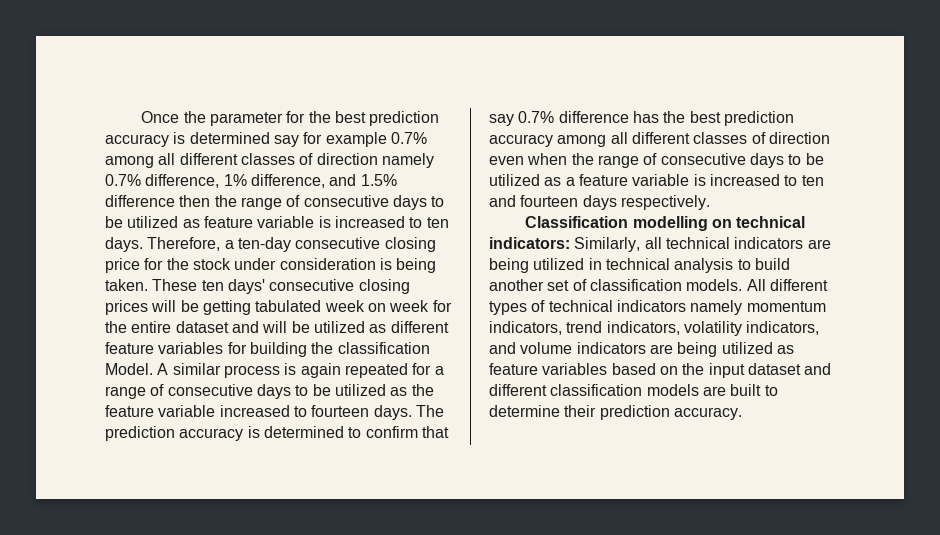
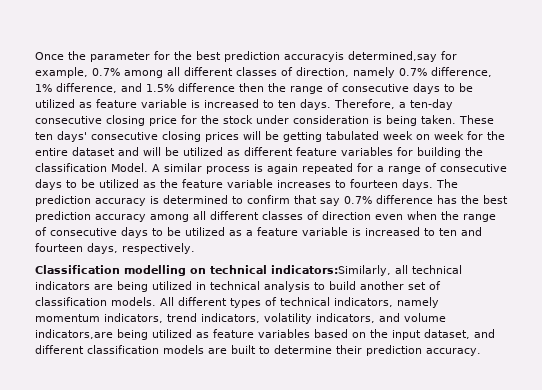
- Once the parameter for the best prediction accuracy is determined say for example 0.7% among all different classes of direction namely 0.7% difference, 1% difference, and 1.5% difference then the range of consecutive days to be utilized as feature variable is increased to ten days.
+ Once the parameter for the best prediction accuracyis determined,say for example, 0.7% among all different classes of direction, namely 0.7% difference, 1% difference, and 1.5% difference then the range of consecutive days to be utilized as feature variable is increased to ten days.
- A similar process is again repeated for a range of consecutive days to be utilized as the feature variable increased to fourteen days.
+ A similar process is again repeated for a range of consecutive days to be utilized as the feature variable increases to fourteen days.
- The prediction accuracy is determined to confirm that say 0.7% difference has the best prediction accuracy among all different classes of direction even when the range of consecutive days to be utilized as a feature variable is increased to ten and fourteen days respectively.
+ The prediction accuracy is determined to confirm that say 0.7% difference has the best prediction accuracy among all different classes of direction even when the range of consecutive days to be utilized as a feature variable is increased to ten and fourteen days, respectively.
- Classification modelling on technical indicators: Similarly, all technical indicators are being utilized in technical analysis to build another set of classification models.
+ Classification modelling on technical indicators:Similarly, all technical indicators are being utilized in technical analysis to build another set of classification models.
- All different types of technical indicators namely momentum indicators, trend indicators, volatility indicators, and volume indicators are being utilized as feature variables based on the input dataset and different classification models are built to determine their prediction accuracy.
+ All different types of technical indicators, namely momentum indicators, trend indicators, volatility indicators, and volume indicators,are being utilized as feature variables based on the input dataset, and different classification models are built to determine their prediction accuracy.

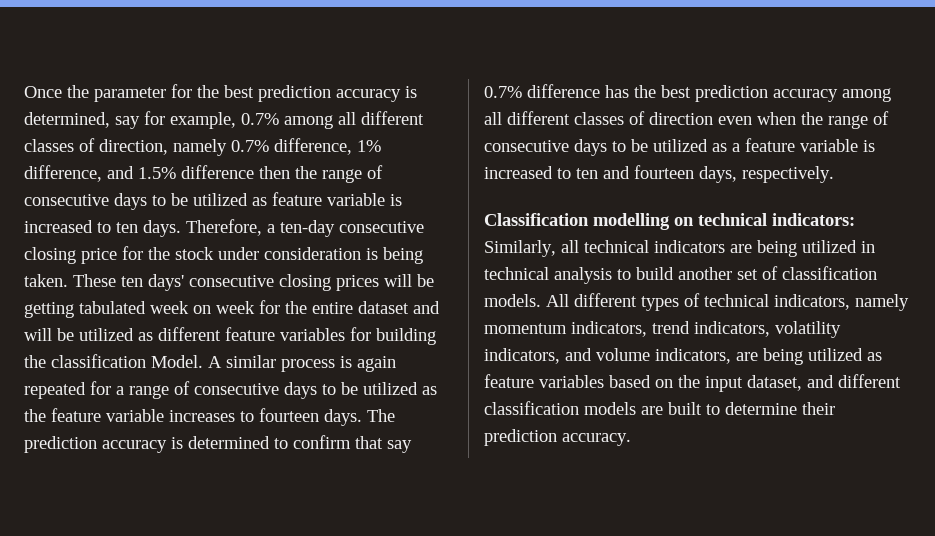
- Once the parameter for the best prediction accuracyis determined,say for example, 0.7% among all different classes of direction, namely 0.7% difference, 1% difference, and 1.5% difference then the range of consecutive days to be utilized as feature variable is increased to ten days.
+ Once the parameter for the best prediction accuracy is determined, say for example, 0.7% among all different classes of direction, namely 0.7% difference, 1% difference, and 1.5% difference then the range of consecutive days to be utilized as feature variable is increased to ten days.
- Classification modelling on technical indicators:Similarly, all technical indicators are being utilized in technical analysis to build another set of classification models.
+ Classification modelling on technical indicators: Similarly, all technical indicators are being utilized in technical analysis to build another set of classification models.
- All different types of technical indicators, namely momentum indicators, trend indicators, volatility indicators, and volume indicators,are being utilized as feature variables based on the input dataset, and different classification models are built to determine their prediction accuracy.
+ All different types of technical indicators, namely momentum indicators, trend indicators, volatility indicators, and volume indicators, are being utilized as feature variables based on the input dataset, and different classification models are built to determine their prediction accuracy.

